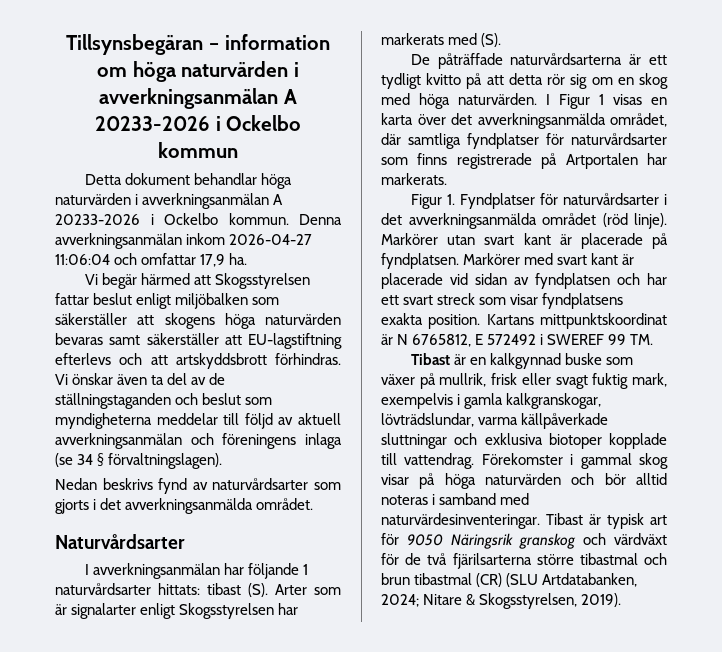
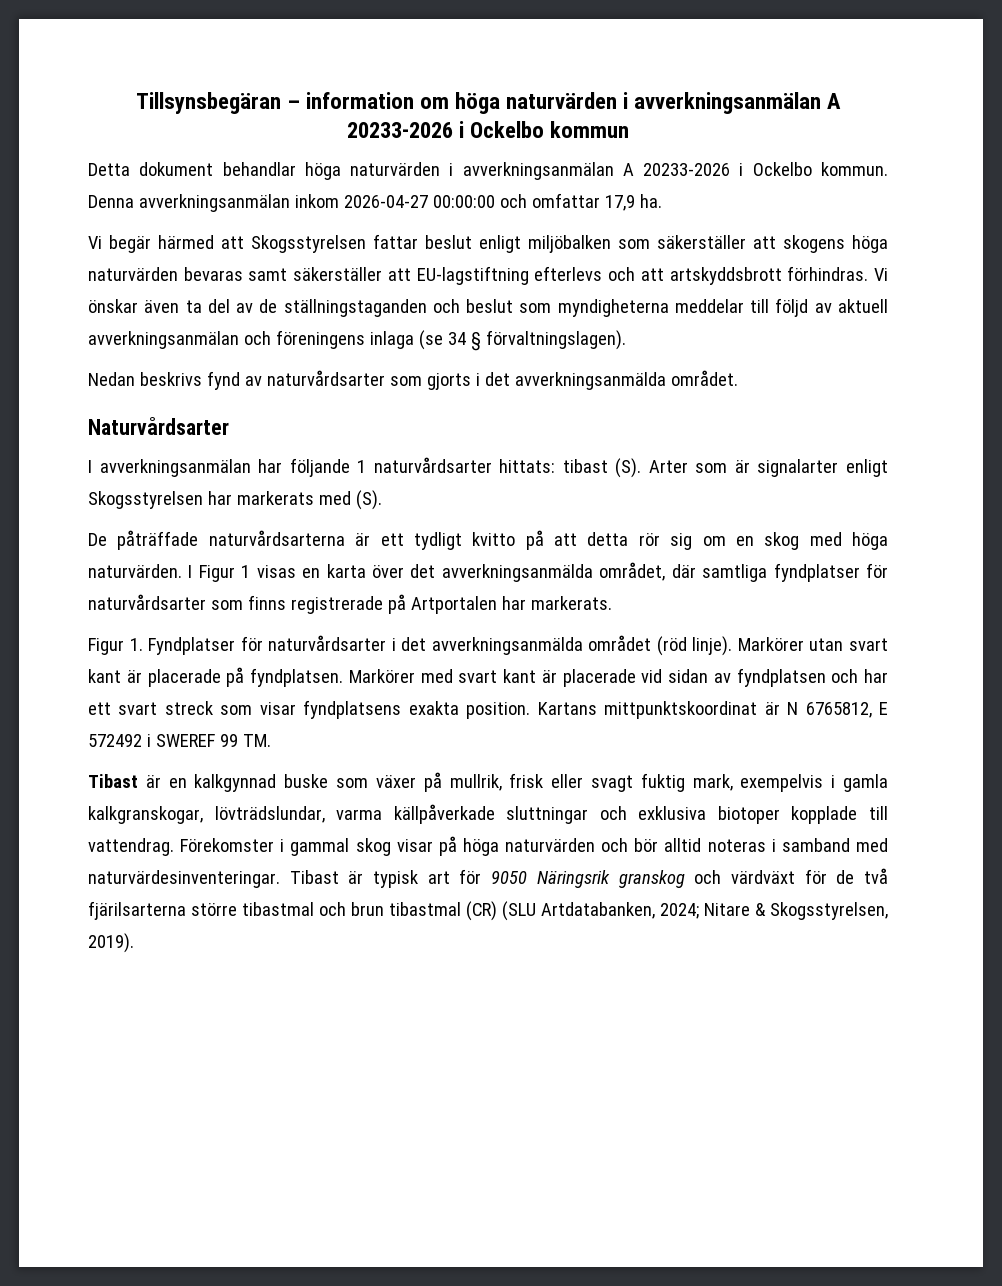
- Denna avverkningsanmälan inkom 2026-04-27 11:06:04 och omfattar 17,9 ha.
+ Denna avverkningsanmälan inkom 2026-04-27 00:00:00 och omfattar 17,9 ha.

